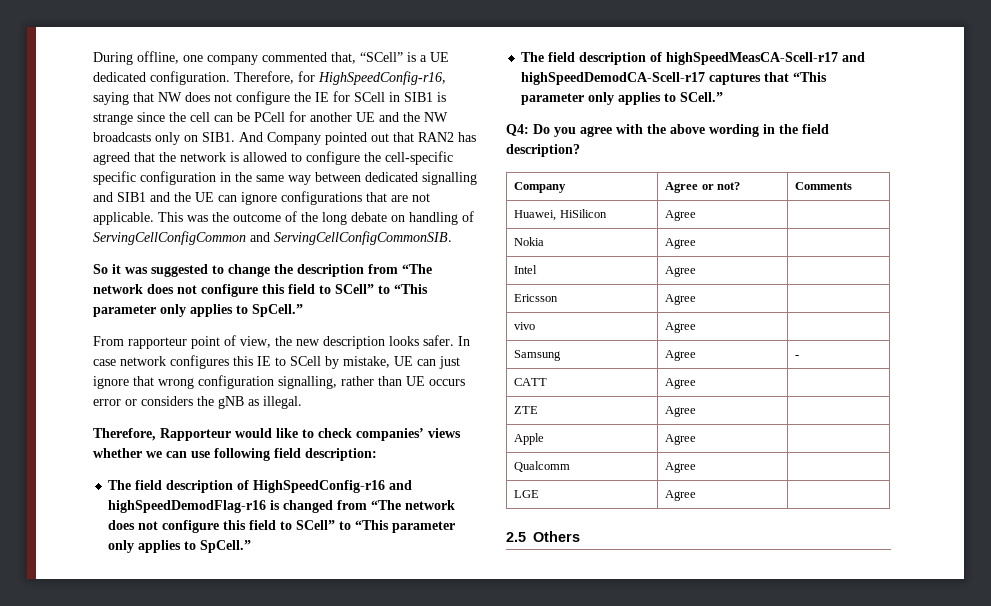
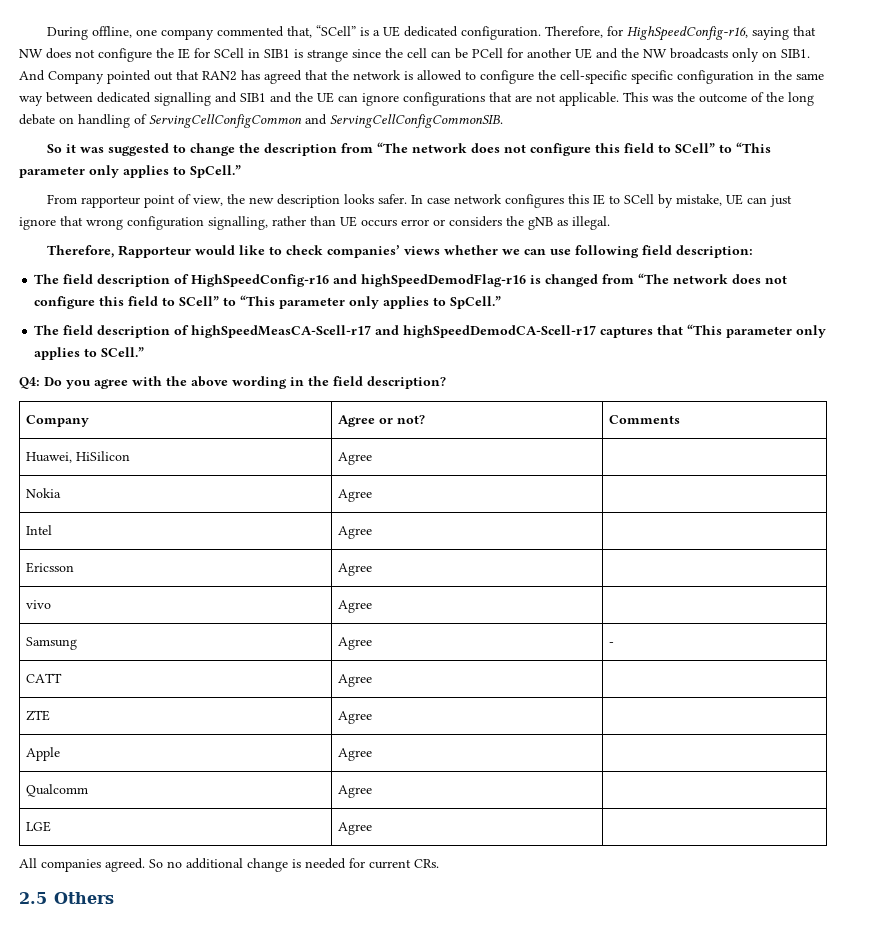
+ All companies agreed. So no additional change is needed for current CRs.

